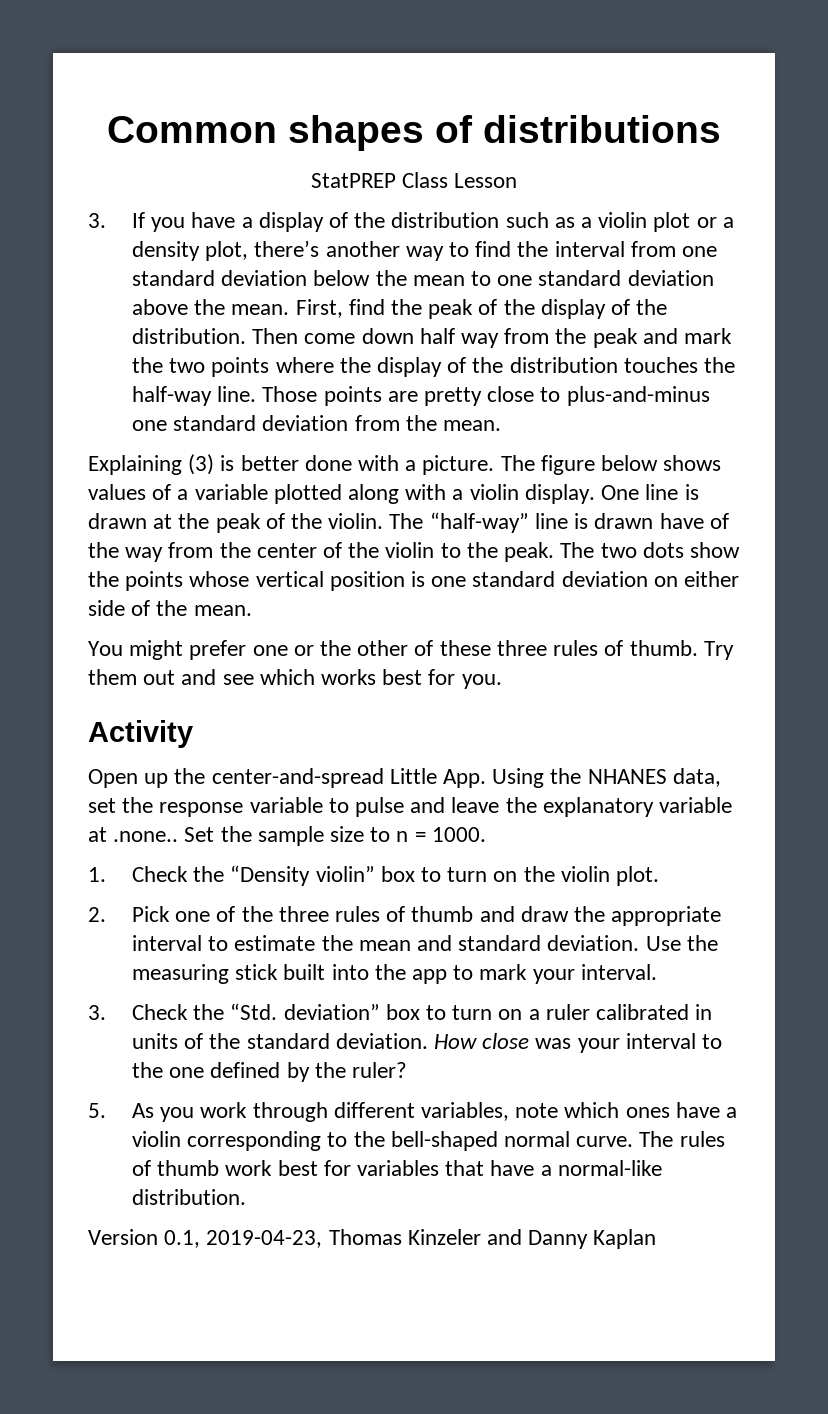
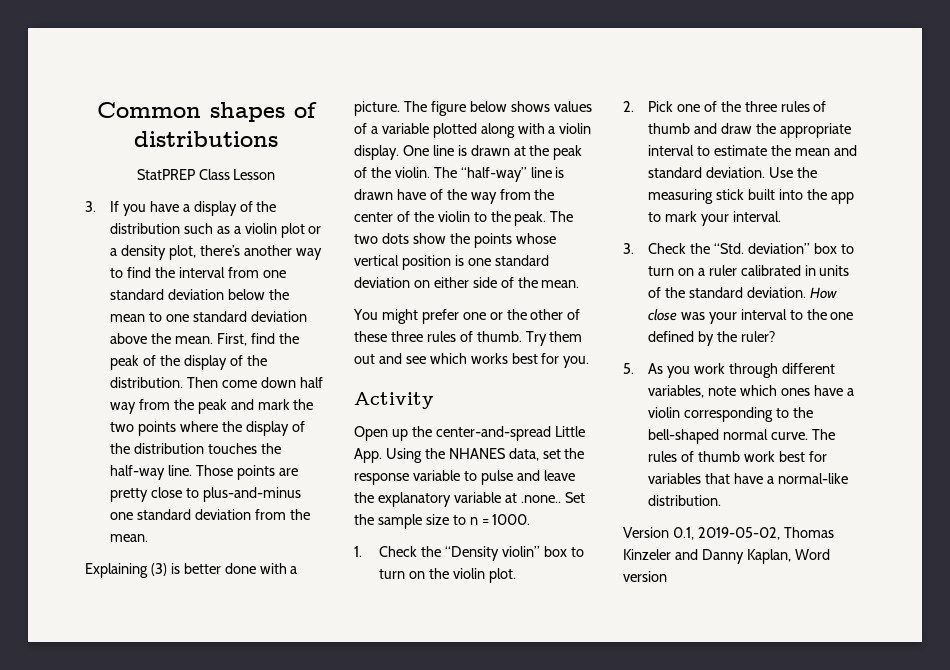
- Version 0.1, 2019-04-23, Thomas Kinzeler and Danny Kaplan
+ Version 0.1, 2019-05-02, Thomas Kinzeler and Danny Kaplan, Word version

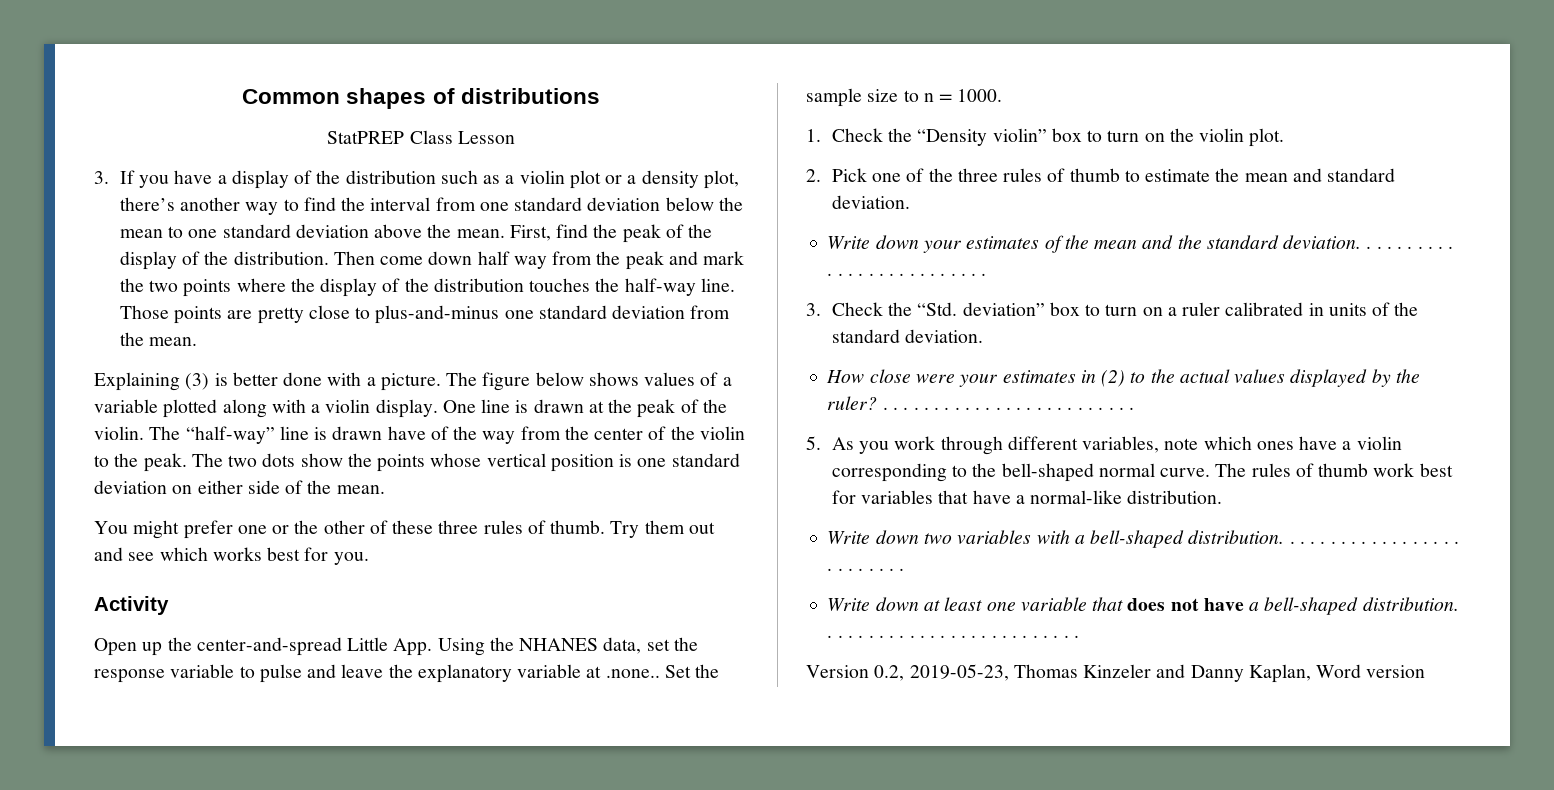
- 2. Pick one of the three rules of thumb and draw the appropriate interval to estimate the mean and standard deviation. Use the measuring stick built into the app to mark your interval.
+ 2. Pick one of the three rules of thumb to estimate the mean and standard deviation.
+ Write down your estimates of the mean and the standard deviation. . . . . . . . . . . . . . . . . . . . . . . . . .
- 3. Check the “Std. deviation” box to turn on a ruler calibrated in units of the standard deviation. How close was your interval to the one defined by the ruler?
+ 3. Check the “Std. deviation” box to turn on a ruler calibrated in units of the standard deviation.
+ How close were your estimates in (2) to the actual values displayed by the ruler? . . . . . . . . . . . . . . . . . . . . . . . . .
+ Write down two variables with a bell-shaped distribution. . . . . . . . . . . . . . . . . . . . . . . . . .
+ Write down at least one variable that does not have a bell-shaped distribution. . . . . . . . . . . . . . . . . . . . . . . . . .
- Version 0.1, 2019-05-02, Thomas Kinzeler and Danny Kaplan, Word version
+ Version 0.2, 2019-05-23, Thomas Kinzeler and Danny Kaplan, Word version

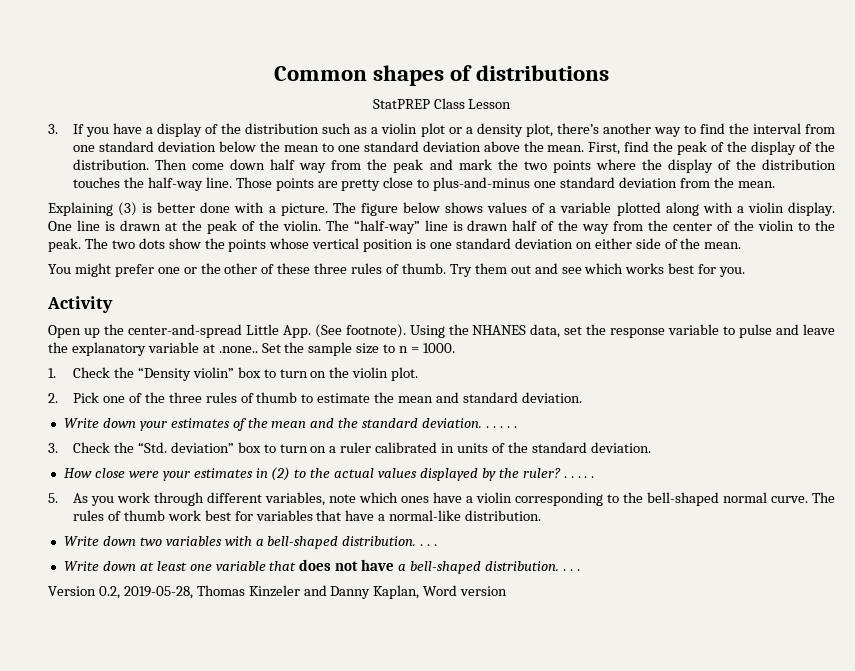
- The “half-way” line is drawn have of the way from the center of the violin to the peak.
+ The “half-way” line is drawn half of the way from the center of the violin to the peak.
- Open up the center-and-spread Little App. Using the NHANES data, set the response variable to pulse and leave the explanatory variable at .none..
+ Open up the center-and-spread Little App. (See footnote). Using the NHANES data, set the response variable to pulse and leave the explanatory variable at .none..
- Write down your estimates of the mean and the standard deviation. . . . . . . . . . . . . . . . . . . . . . . . . .
+ Write down your estimates of the mean and the standard deviation. . . . . .
- How close were your estimates in (2) to the actual values displayed by the ruler? . . . . . . . . . . . . . . . . . . . . . . . . .
+ How close were your estimates in (2) to the actual values displayed by the ruler? . . . . .
- Write down two variables with a bell-shaped distribution. . . . . . . . . . . . . . . . . . . . . . . . . .
+ Write down two variables with a bell-shaped distribution. . . .
- Write down at least one variable that does not have a bell-shaped distribution. . . . . . . . . . . . . . . . . . . . . . . . . .
+ Write down at least one variable that does not have a bell-shaped distribution. . . .
- Version 0.2, 2019-05-23, Thomas Kinzeler and Danny Kaplan, Word version
+ Version 0.2, 2019-05-28, Thomas Kinzeler and Danny Kaplan, Word version

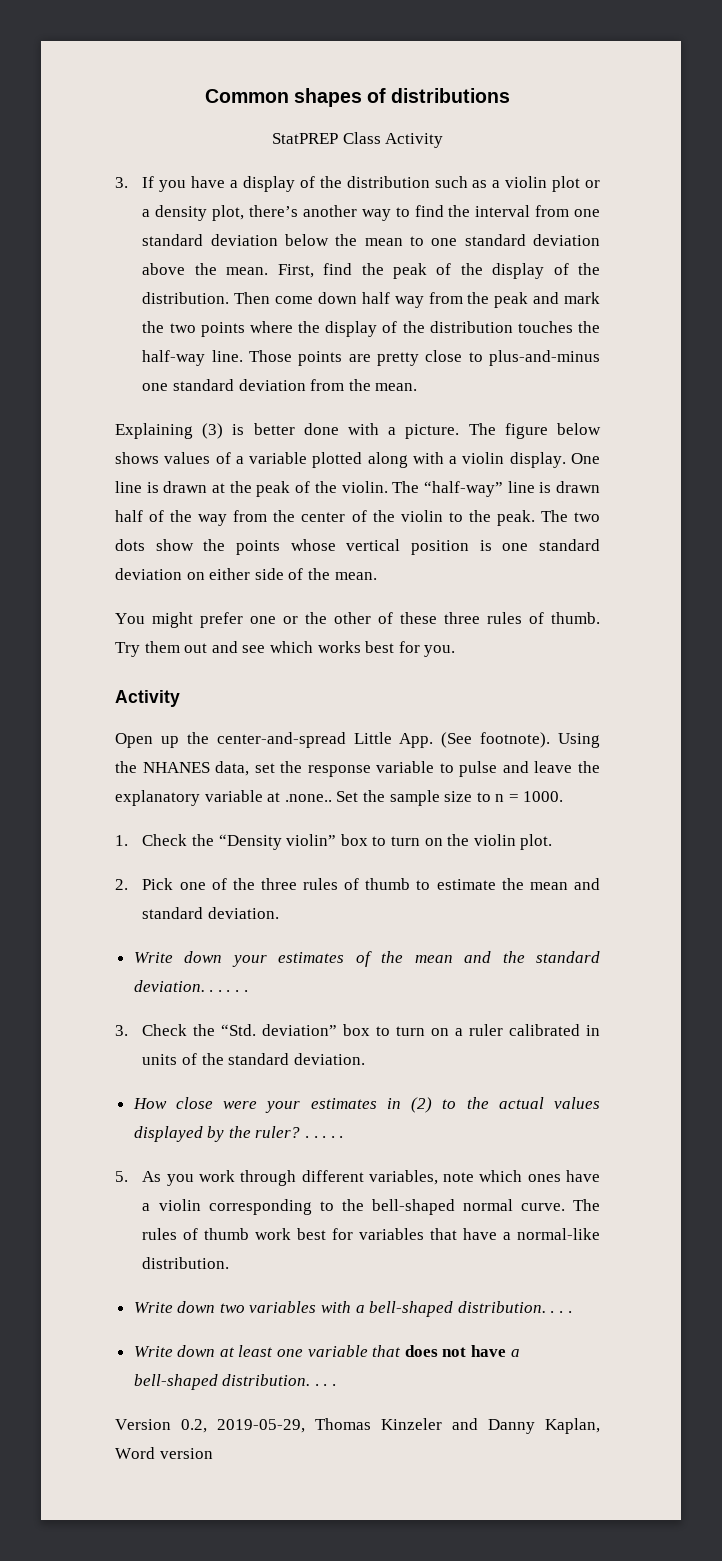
- StatPREP Class Lesson
+ StatPREP Class Activity
- Version 0.2, 2019-05-28, Thomas Kinzeler and Danny Kaplan, Word version
+ Version 0.2, 2019-05-29, Thomas Kinzeler and Danny Kaplan, Word version

